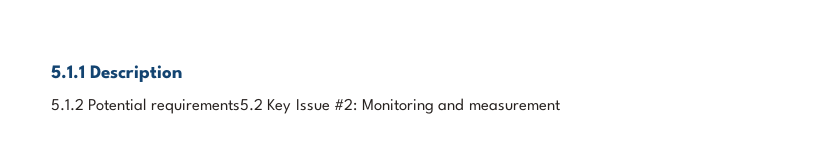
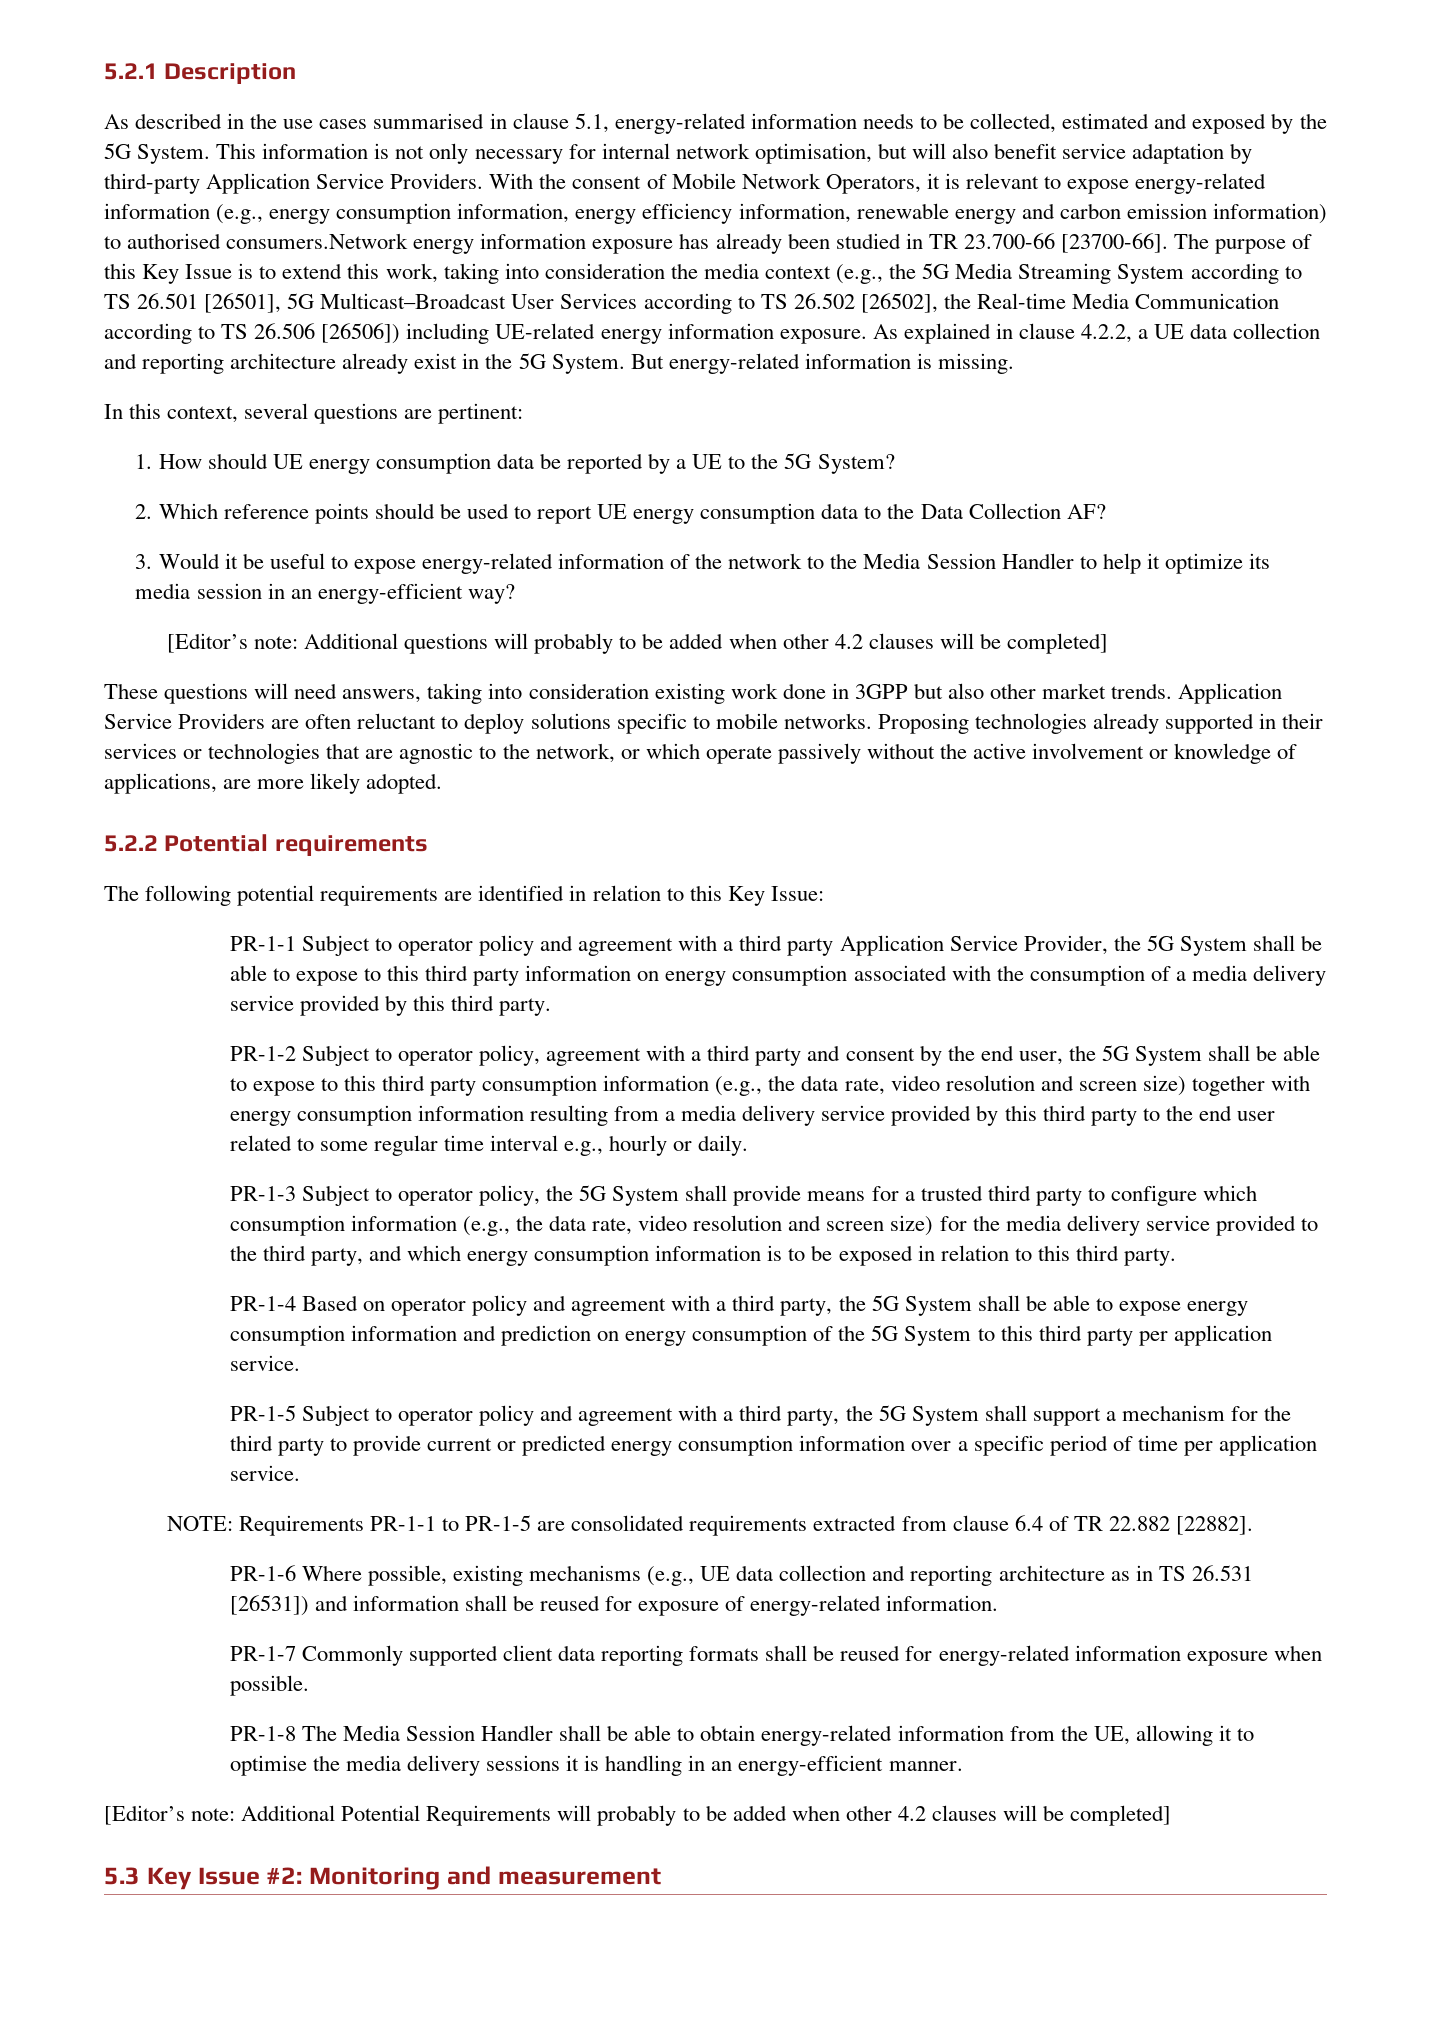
- 5.1.1 Description
+ 5.2.1 Description
- 5.1.2 Potential requirements5.2 Key Issue #2: Monitoring and measurement
+ As described in the use cases summarised in clause 5.1, energy-related information needs to be collected, estimated and exposed by the 5G System. This information is not only necessary for internal network optimisation, but will also benefit service adaptation by third-party Application Service Providers. With the consent of Mobile Network Operators, it is relevant to expose energy-related information (e.g., energy consumption information, energy efficiency information, renewable energy and carbon emission information) to authorised consumers.Network energy information exposure has already been studied in TR 23.700-66 [23700-66]. The purpose of this Key Issue is to extend this work, taking into consideration the media context (e.g., the 5G Media Streaming System according to TS 26.501 [26501], 5G Multicast–Broadcast User Services according to TS 26.502 [26502], the Real-time Media Communication according to TS 26.506 [26506]) including UE-related energy information exposure. As explained in clause 4.2.2, a UE data collection and reporting architecture already exist in the 5G System. But energy-related information is missing.
+ In this context, several questions are pertinent:
+ 1. How should UE energy consumption data be reported by a UE to the 5G System?
+ 2. Which reference points should be used to report UE energy consumption data to the Data Collection AF?
+ 3. Would it be useful to expose energy-related information of the network to the Media Session Handler to help it optimize its media session in an energy-efficient way?
+ [Editor’s note: Additional questions will probably to be added when other 4.2 clauses will be completed]
+ These questions will need answers, taking into consideration existing work done in 3GPP but also other market trends. Application Service Providers are often reluctant to deploy solutions specific to mobile networks. Proposing technologies already supported in their services or technologies that are agnostic to the network, or which operate passively without the active involvement or knowledge of applications, are more likely adopted.
+ 5.2.2 Potential requirements
+ The following potential requirements are identified in relation to this Key Issue:
+ PR-1-1 Subject to operator policy and agreement with a third party Application Service Provider, the 5G System shall be able to expose to this third party information on energy consumption associated with the consumption of a media delivery service provided by this third party.
+ PR-1-2 Subject to operator policy, agreement with a third party and consent by the end user, the 5G System shall be able to expose to this third party consumption information (e.g., the data rate, video resolution and screen size) together with energy consumption information resulting from a media delivery service provided by this third party to the end user related to some regular time interval e.g., hourly or daily.
+ PR-1-3 Subject to operator policy, the 5G System shall provide means for a trusted third party to configure which consumption information (e.g., the data rate, video resolution and screen size) for the media delivery service provided to the third party, and which energy consumption information is to be exposed in relation to this third party.
+ PR-1-4 Based on operator policy and agreement with a third party, the 5G System shall be able to expose energy consumption information and prediction on energy consumption of the 5G System to this third party per application service.
+ PR-1-5 Subject to operator policy and agreement with a third party, the 5G System shall support a mechanism for the third party to provide current or predicted energy consumption information over a specific period of time per application service.
+ NOTE: Requirements PR-1-1 to PR-1-5 are consolidated requirements extracted from clause 6.4 of TR 22.882 [22882].
+ PR-1-6 Where possible, existing mechanisms (e.g., UE data collection and reporting architecture as in TS 26.531 [26531]) and information shall be reused for exposure of energy-related information.
+ PR-1-7 Commonly supported client data reporting formats shall be reused for energy-related information exposure when possible.
+ PR-1-8 The Media Session Handler shall be able to obtain energy-related information from the UE, allowing it to optimise the media delivery sessions it is handling in an energy-efficient manner.
+ [Editor’s note: Additional Potential Requirements will probably to be added when other 4.2 clauses will be completed]
+ 5.3 Key Issue #2: Monitoring and measurement

